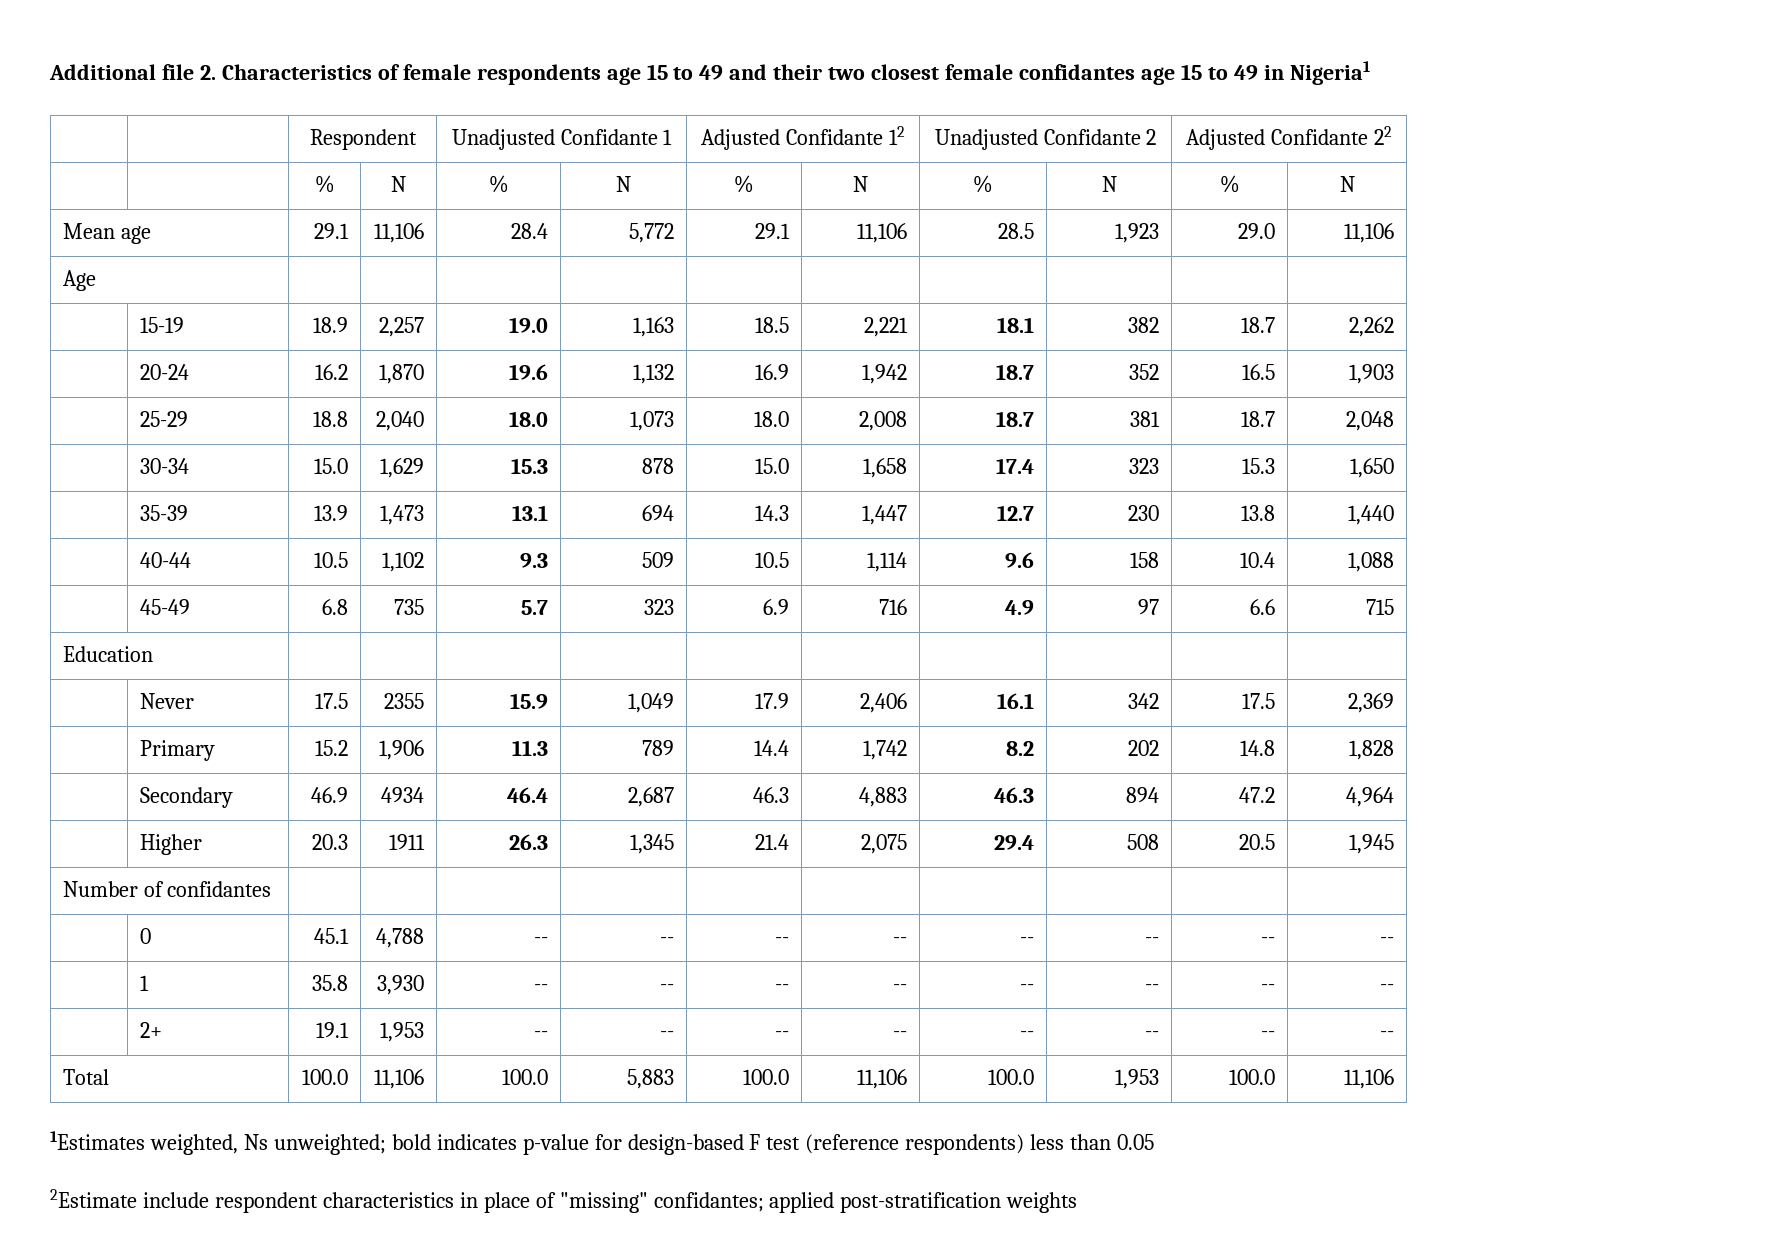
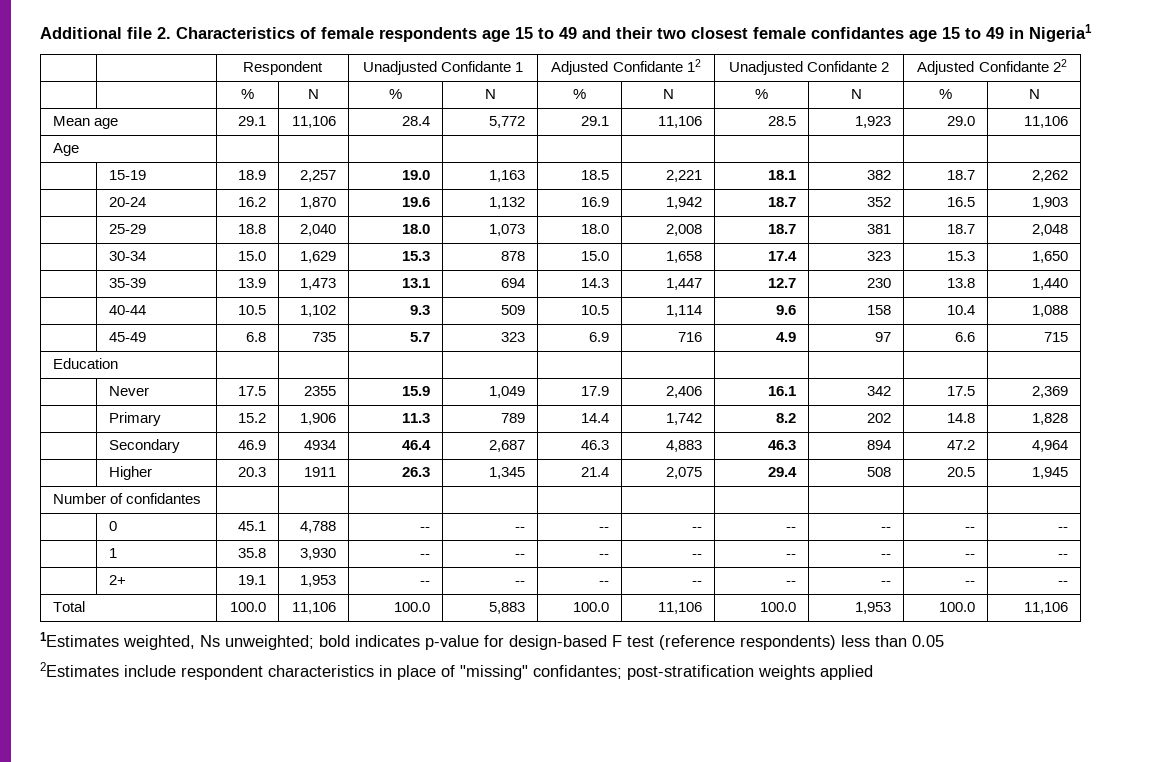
- 2Estimate include respondent characteristics in place of "missing" confidantes; applied post-stratification weights
+ 2Estimates include respondent characteristics in place of "missing" confidantes; post-stratification weights applied

